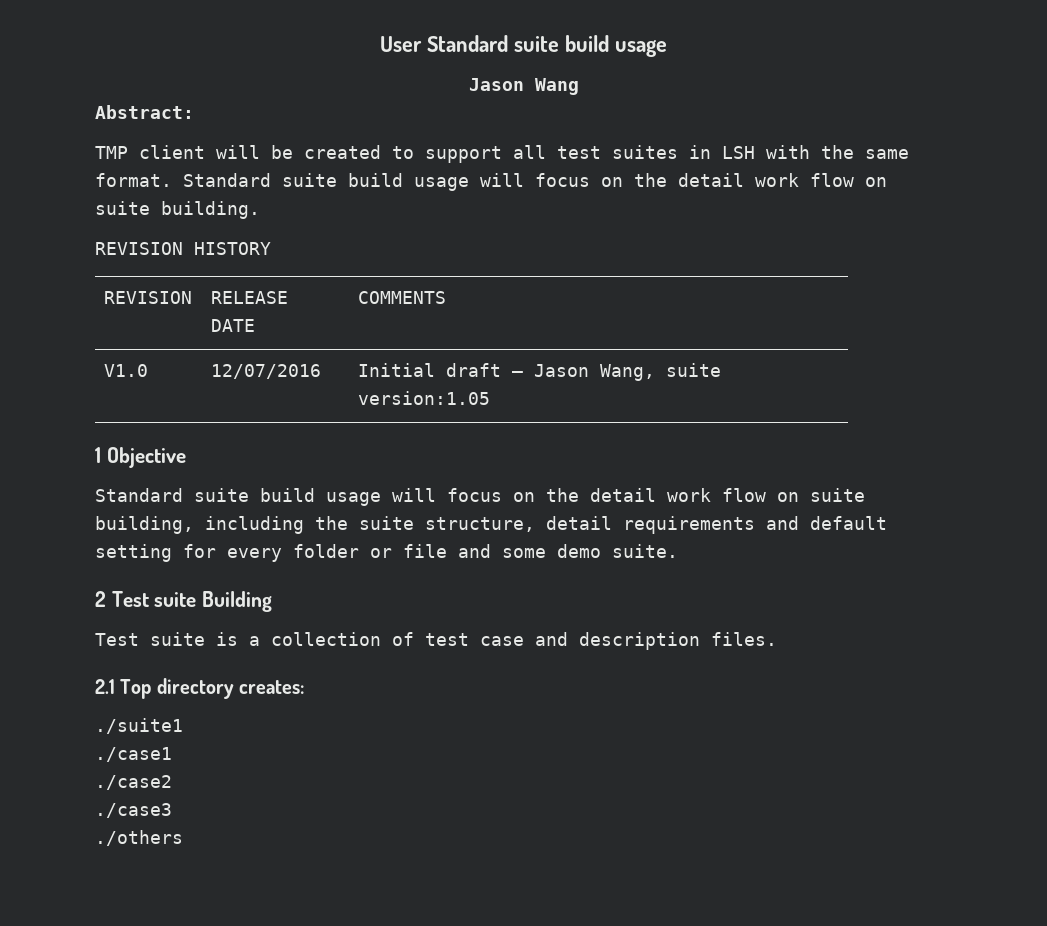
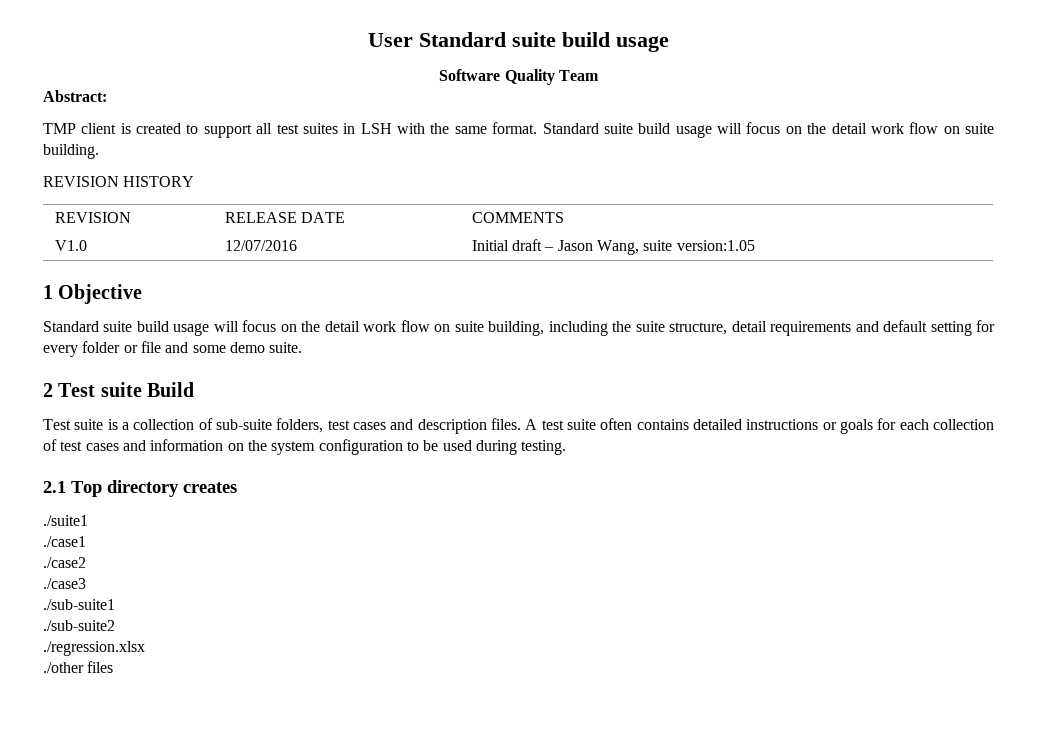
- Jason Wang
+ Software Quality Team
- TMP client will be created to support all test suites in LSH with the same format.
+ TMP client is created to support all test suites in LSH with the same format.
- 2 Test suite Building
+ 2 Test suite Build
- Test suite is a collection of test case and description files.
+ Test suite is a collection of sub-suite folders, test cases and description files. A test suite often contains detailed instructions or goals for each collection of test cases and information on the system configuration to be used during testing.
- 2.1 Top directory creates:
+ 2.1 Top directory creates
- ./others
+ ./sub-suite1
+ ./sub-suite2
+ ./regression.xlsx
+ ./other files

